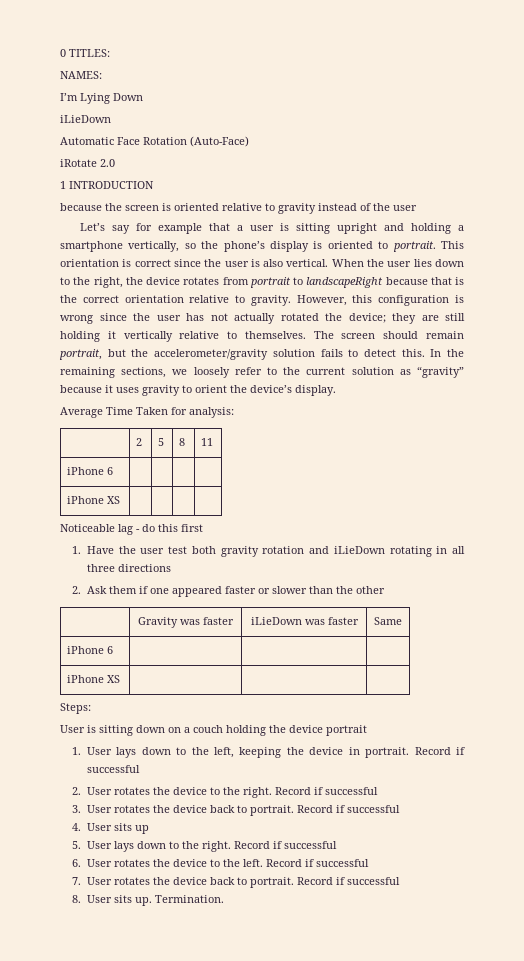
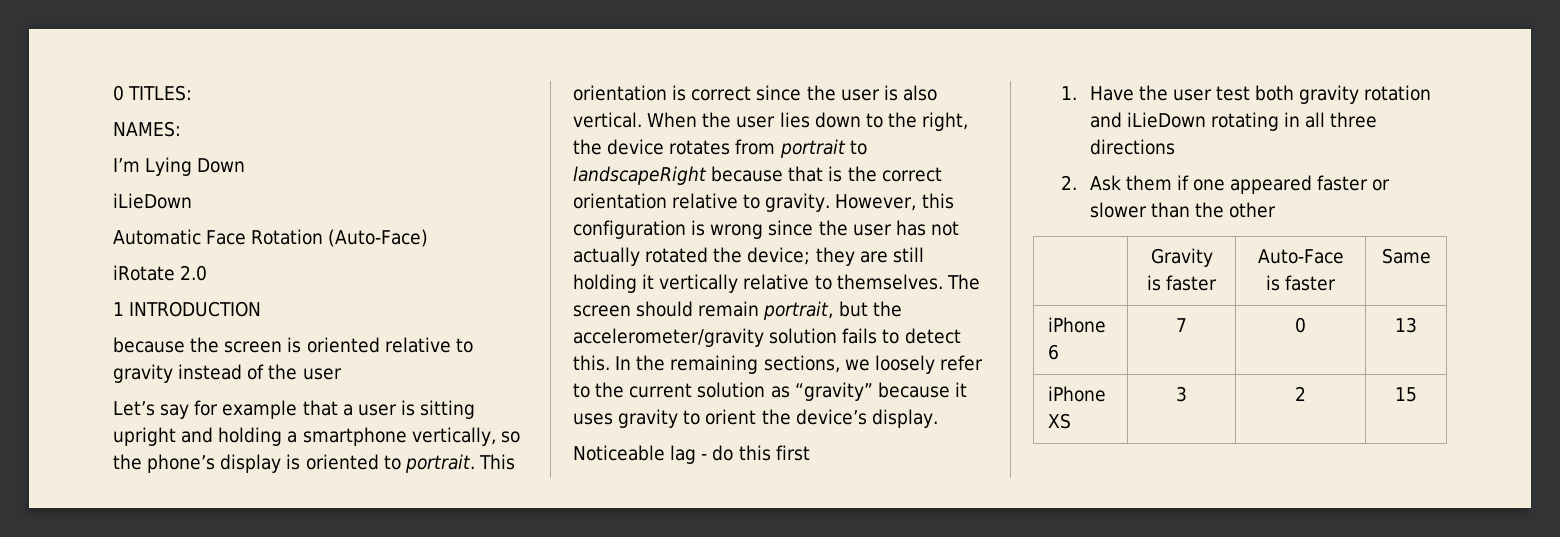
- Average Time Taken for analysis:
- | 2 | 5 | 8 | 11
- iPhone 6 | | | |
- iPhone XS | | | |
- | Gravity was faster | iLieDown was faster | Same
- iPhone 6 | | |
- iPhone XS | | |
- Steps:
- User is sitting down on a couch holding the device portrait
- 1. User lays down to the left, keeping the device in portrait. Record if successful
- 2. User rotates the device to the right. Record if successful
- 3. User rotates the device back to portrait. Record if successful
- 4. User sits up
- 5. User lays down to the right. Record if successful
- 6. User rotates the device to the left. Record if successful
- 7. User rotates the device back to portrait. Record if successful
- 8. User sits up. Termination.
+ | Gravity is faster | Auto-Face is faster | Same
+ iPhone 6 | 7 | 0 | 13
+ iPhone XS | 3 | 2 | 15

